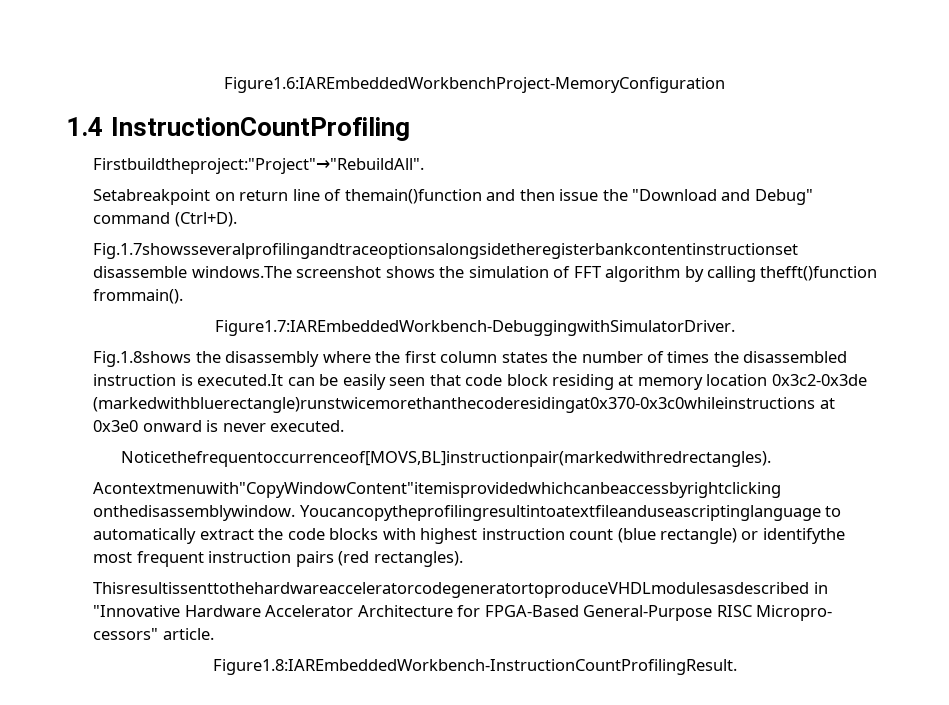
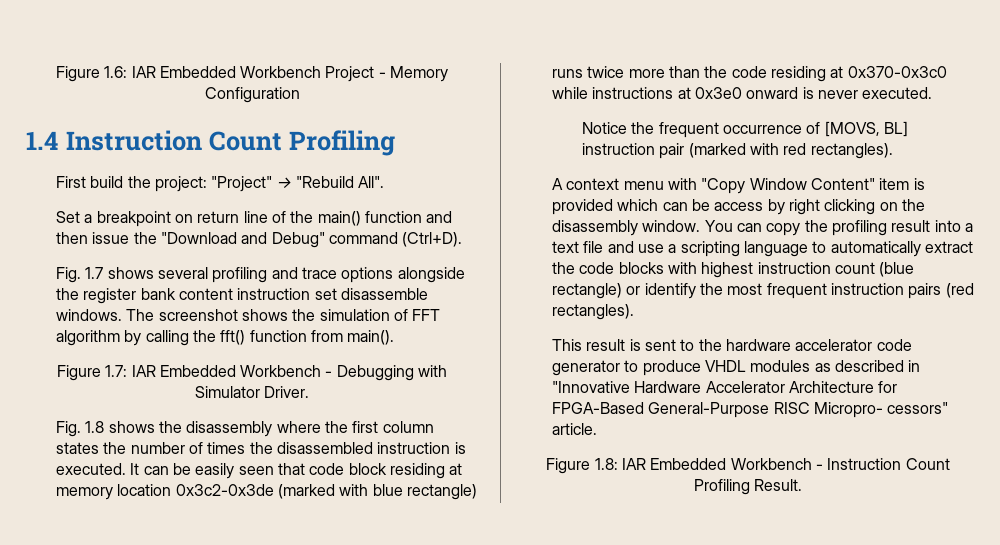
- Figure1.6:IAREmbeddedWorkbenchProject-MemoryConfiguration
- 1.4 InstructionCountProfiling
- Firstbuildtheproject:"Project"→"RebuildAll".
- Setabreakpoint on return line of themain()function and then issue the "Download and Debug" command (Ctrl+D).
+ Figure 1.6: IAR Embedded Workbench Project - Memory Configuration
+ 1.4 Instruction Count Profiling
+ First build the project: "Project" → "Rebuild All".
+ Set a breakpoint on return line of the main() function and then issue the "Download and Debug" command (Ctrl+D).
- Fig.1.7showsseveralprofilingandtraceoptionsalongsidetheregisterbankcontentinstructionset disassemble windows.The screenshot shows the simulation of FFT algorithm by calling thefft()function frommain().
- Figure1.7:IAREmbeddedWorkbench-DebuggingwithSimulatorDriver.
- Fig.1.8shows the disassembly where the first column states the number of times the disassembled instruction is executed.It can be easily seen that code block residing at memory location 0x3c2-0x3de (markedwithbluerectangle)runstwicemorethanthecoderesidingat0x370-0x3c0whileinstructions at 0x3e0 onward is never executed.
+ Fig. 1.7 shows several profiling and trace options alongside the register bank content instruction set disassemble windows. The screenshot shows the simulation of FFT algorithm by calling the fft() function from main().
+ Figure 1.7: IAR Embedded Workbench - Debugging with Simulator Driver.
+ Fig. 1.8 shows the disassembly where the first column states the number of times the disassembled instruction is executed. It can be easily seen that code block residing at memory location 0x3c2-0x3de (marked with blue rectangle) runs twice more than the code residing at 0x370-0x3c0 while instructions at 0x3e0 onward is never executed.
- Noticethefrequentoccurrenceof[MOVS,BL]instructionpair(markedwithredrectangles).
- Acontextmenuwith"CopyWindowContent"itemisprovidedwhichcanbeaccessbyrightclicking onthedisassemblywindow. Youcancopytheprofilingresultintoatextfileanduseascriptinglanguage to automatically extract the code blocks with highest instruction count (blue rectangle) or identifythe most frequent instruction pairs (red rectangles).
+ Notice the frequent occurrence of [MOVS, BL] instruction pair (marked with red rectangles).
+ A context menu with "Copy Window Content" item is provided which can be access by right clicking on the disassembly window. You can copy the profiling result into a text file and use a scripting language to automatically extract the code blocks with highest instruction count (blue rectangle) or identify the most frequent instruction pairs (red rectangles).
- ThisresultissenttothehardwareacceleratorcodegeneratortoproduceVHDLmodulesasdescribed in "Innovative Hardware Accelerator Architecture for FPGA-Based General-Purpose RISC Micropro- cessors" article.
+ This result is sent to the hardware accelerator code generator to produce VHDL modules as described in "Innovative Hardware Accelerator Architecture for FPGA-Based General-Purpose RISC Micropro- cessors" article.
- Figure1.8:IAREmbeddedWorkbench-InstructionCountProfilingResult.
+ Figure 1.8: IAR Embedded Workbench - Instruction Count Profiling Result.

